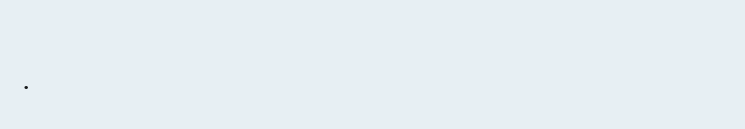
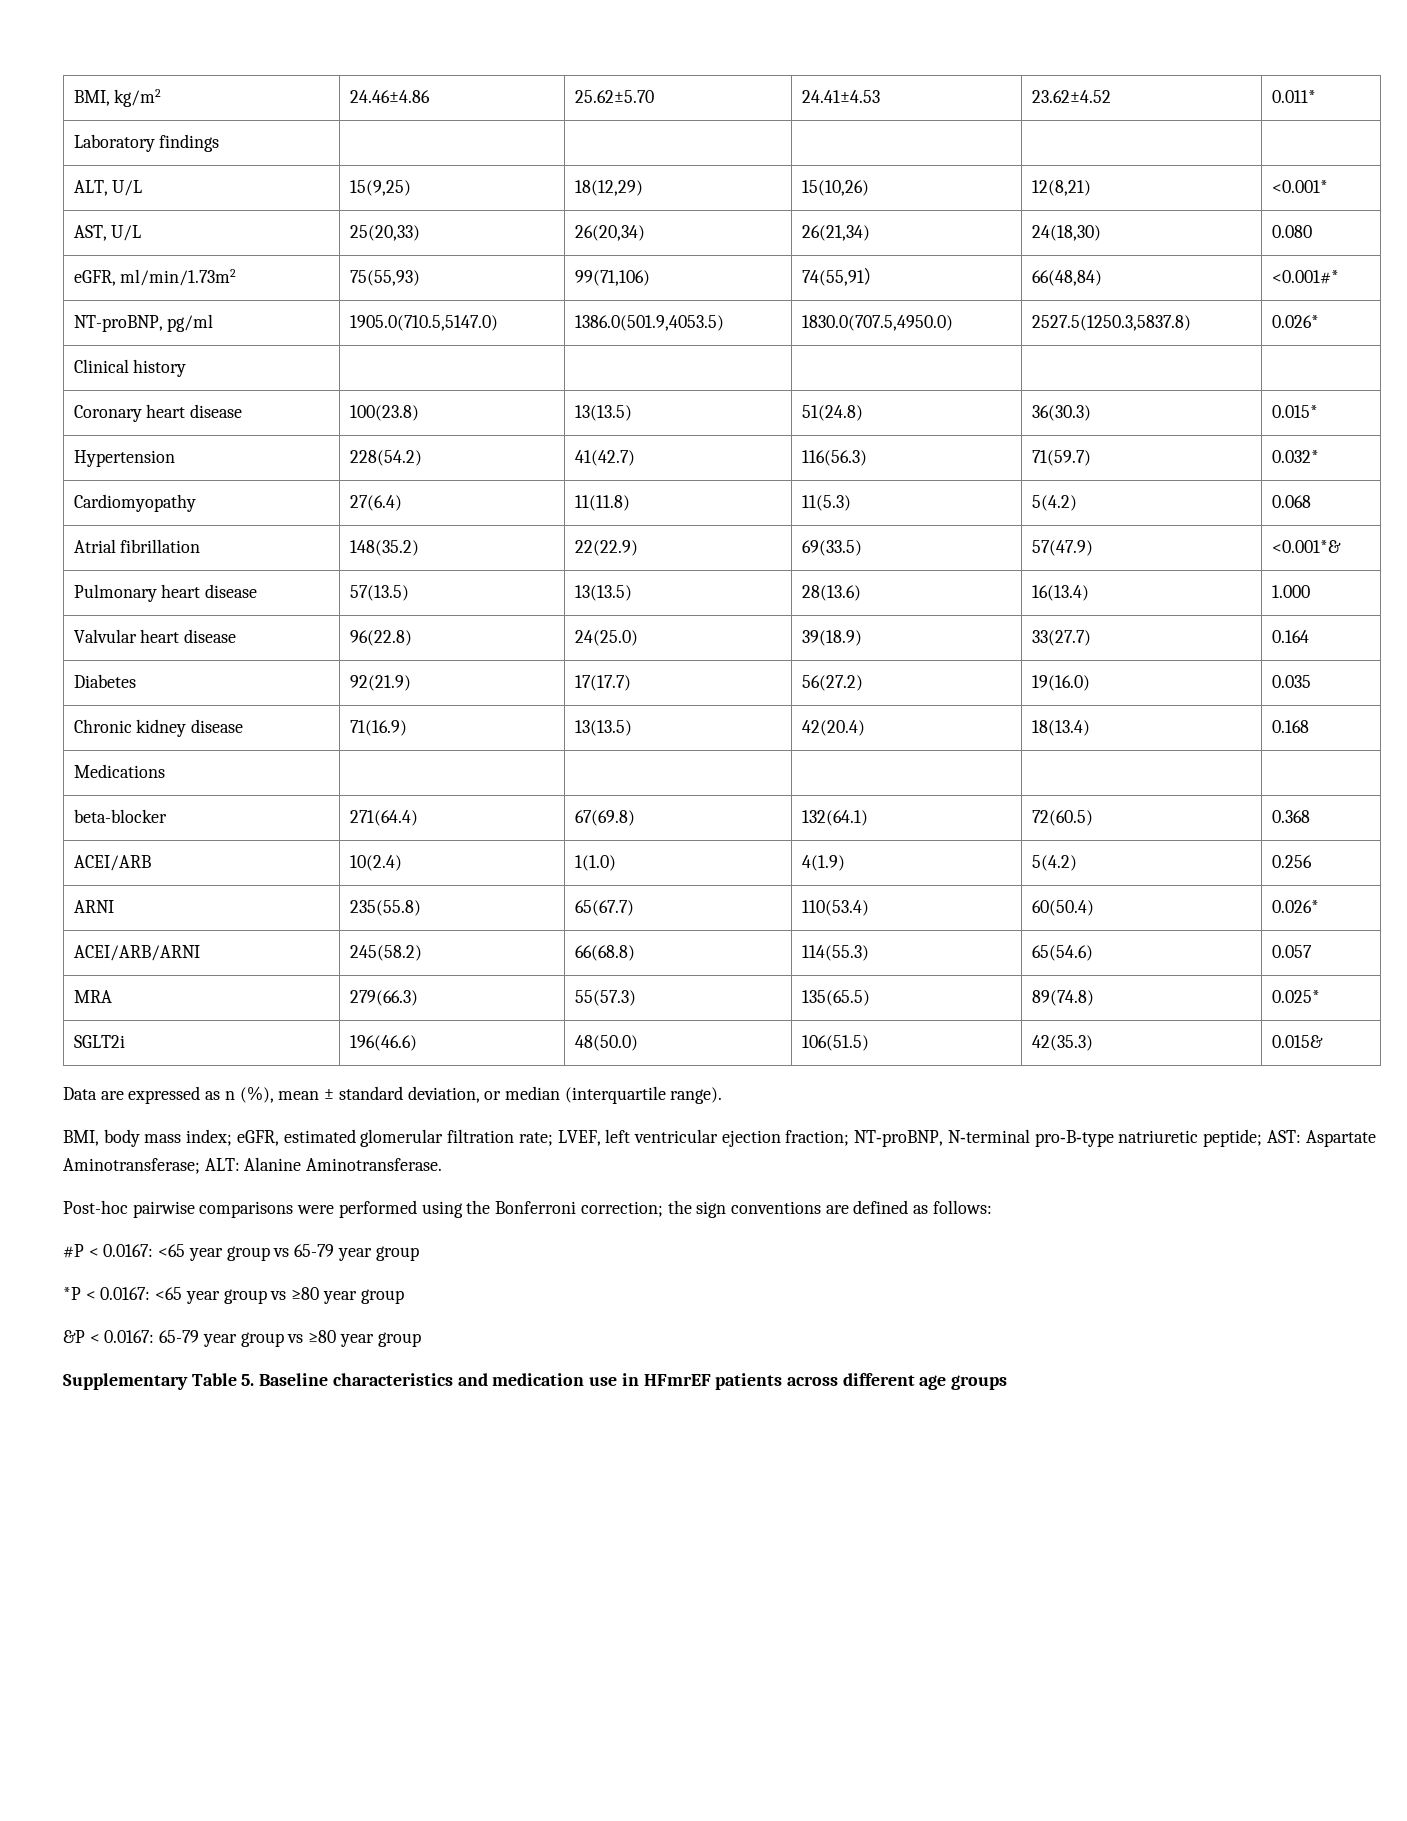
- .
+ BMI, kg/m2 | 24.46±4.86 | 25.62±5.70 | 24.41±4.53 | 23.62±4.52 | 0.011*
+ Laboratory findings | | | | |
+ ALT, U/L | 15(9,25) | 18(12,29) | 15(10,26) | 12(8,21) | <0.001*
+ AST, U/L | 25(20,33) | 26(20,34) | 26(21,34) | 24(18,30) | 0.080
+ eGFR, ml/min/1.73m2 | 75(55,93) | 99(71,106) | 74(55,91） | 66(48,84) | <0.001#*
+ NT-proBNP, pg/ml | 1905.0(710.5,5147.0) | 1386.0(501.9,4053.5) | 1830.0(707.5,4950.0) | 2527.5(1250.3,5837.8) | 0.026*
+ Clinical history | | | | |
+ Coronary heart disease | 100(23.8) | 13(13.5) | 51(24.8) | 36(30.3) | 0.015*
+ Hypertension | 228(54.2) | 41(42.7) | 116(56.3) | 71(59.7) | 0.032*
+ Cardiomyopathy | 27(6.4) | 11(11.8) | 11(5.3) | 5(4.2) | 0.068
+ Atrial fibrillation | 148(35.2) | 22(22.9) | 69(33.5) | 57(47.9) | <0.001*&
+ Pulmonary heart disease | 57(13.5) | 13(13.5) | 28(13.6) | 16(13.4) | 1.000
+ Valvular heart disease | 96(22.8) | 24(25.0) | 39(18.9) | 33(27.7) | 0.164
+ Diabetes | 92(21.9) | 17(17.7) | 56(27.2) | 19(16.0) | 0.035
+ Chronic kidney disease | 71(16.9) | 13(13.5) | 42(20.4) | 18(13.4) | 0.168
+ Medications | | | | |
+ beta-blocker | 271(64.4) | 67(69.8) | 132(64.1) | 72(60.5) | 0.368
+ ACEI/ARB | 10(2.4) | 1(1.0) | 4(1.9) | 5(4.2) | 0.256
+ ARNI | 235(55.8) | 65(67.7) | 110(53.4) | 60(50.4) | 0.026*
+ ACEI/ARB/ARNI | 245(58.2) | 66(68.8) | 114(55.3) | 65(54.6) | 0.057
+ MRA | 279(66.3) | 55(57.3) | 135(65.5) | 89(74.8) | 0.025*
+ SGLT2i | 196(46.6) | 48(50.0) | 106(51.5) | 42(35.3) | 0.015&
+ Data are expressed as n (%), mean ± standard deviation, or median (interquartile range).
+ BMI, body mass index; eGFR, estimated glomerular filtration rate; LVEF, left ventricular ejection fraction; NT‐proBNP, N‐terminal pro‐B‐type natriuretic peptide; AST: Aspartate Aminotransferase; ALT: Alanine Aminotransferase.
+ Post-hoc pairwise comparisons were performed using the Bonferroni correction; the sign conventions are defined as follows:
+ #P < 0.0167: <65 year group vs 65-79 year group
+ *P < 0.0167: <65 year group vs ≥80 year group
+ &P < 0.0167: 65-79 year group vs ≥80 year group
+ Supplementary Table 5. Baseline characteristics and medication use in HFmrEF patients across different age groups

